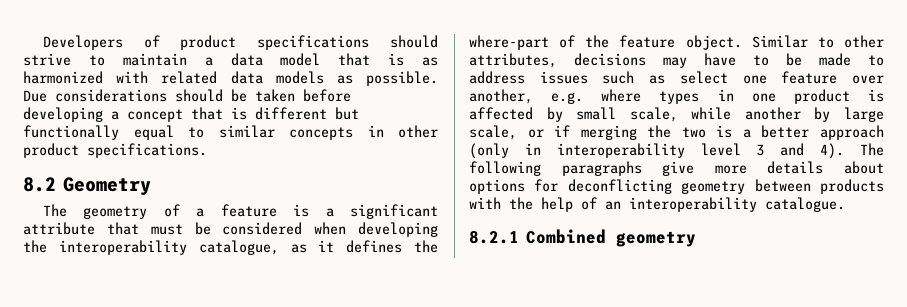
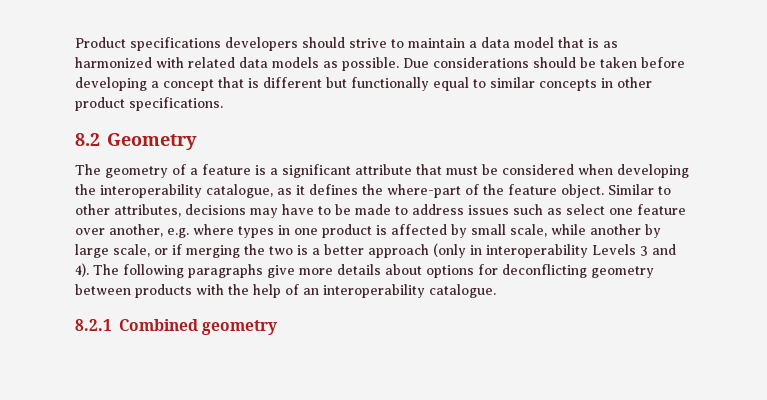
- Developers of product specifications should strive to maintain a data model that is as harmonized with related data models as possible.
+ Product specifications developers should strive to maintain a data model that is as harmonized with related data models as possible.
- Similar to other attributes, decisions may have to be made to address issues such as select one feature over another, e.g. where types in one product is affected by small scale, while another by large scale, or if merging the two is a better approach (only in interoperability level 3 and 4).
+ Similar to other attributes, decisions may have to be made to address issues such as select one feature over another, e.g. where types in one product is affected by small scale, while another by large scale, or if merging the two is a better approach (only in interoperability Levels 3 and 4).

